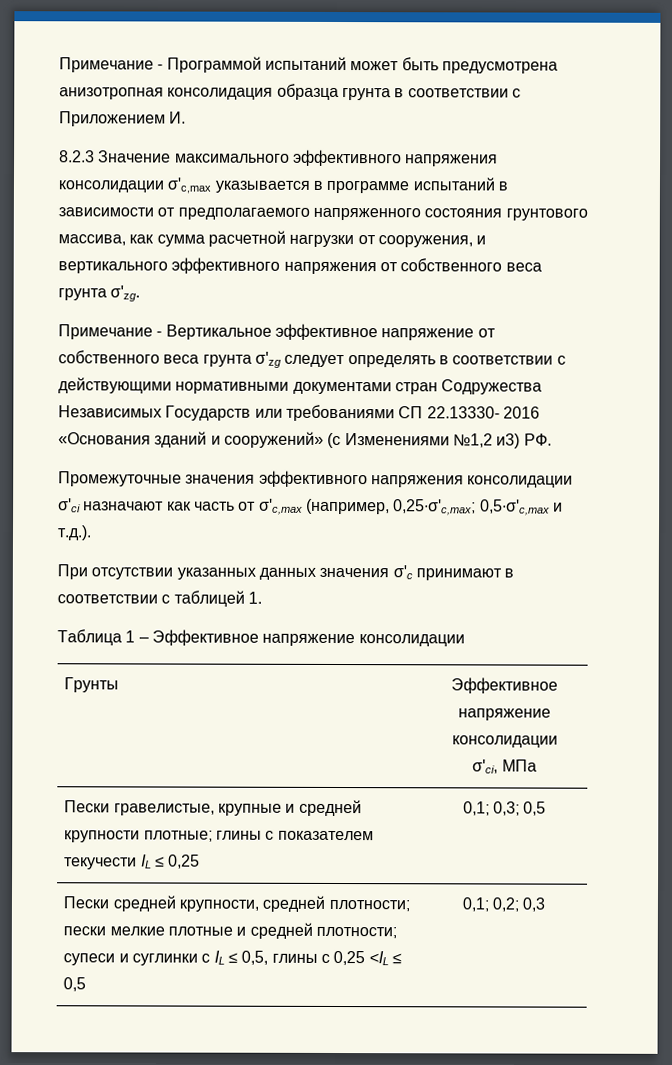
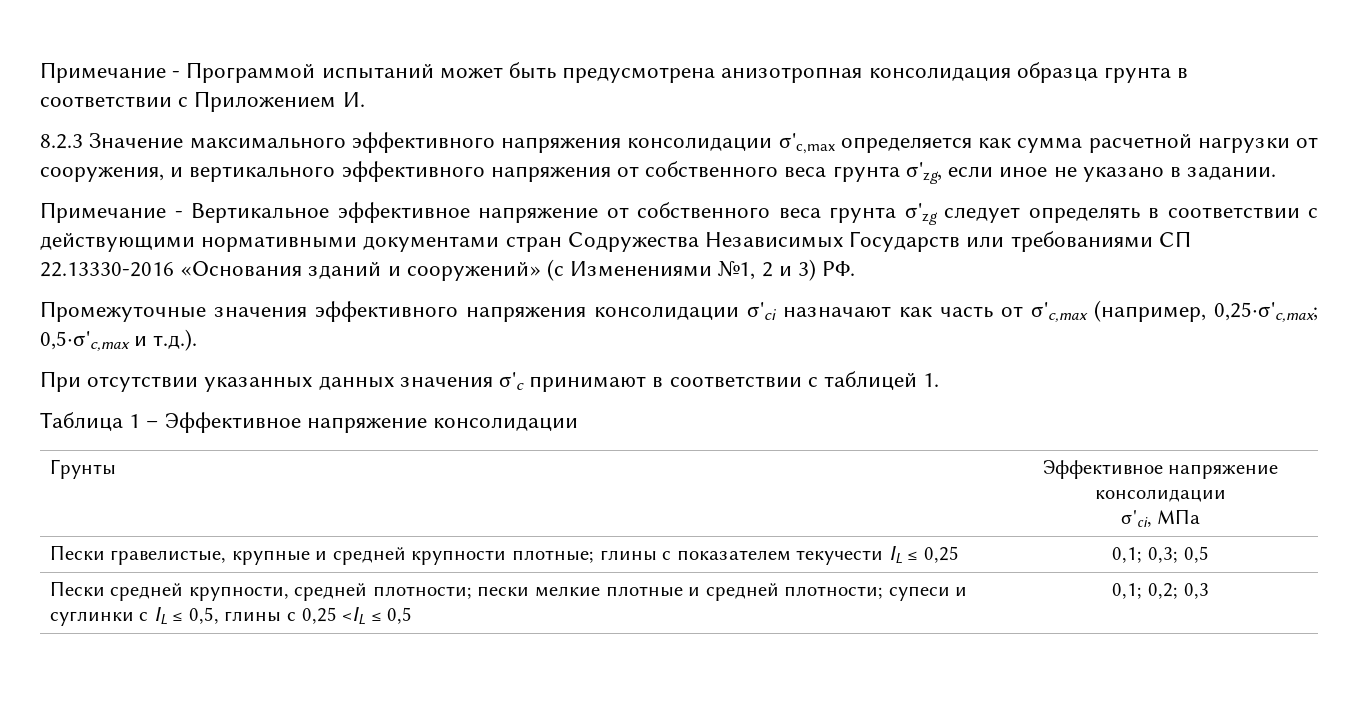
- 8.2.3 Значение максимального эффективного напряжения консолидации σ'с,max указывается в программе испытаний в зависимости от предполагаемого напряженного состояния грунтового массива, как сумма расчетной нагрузки от сооружения, и вертикального эффективного напряжения от собственного веса грунта σ'zg.
+ 8.2.3 Значение максимального эффективного напряжения консолидации σ'с,max определяется как сумма расчетной нагрузки от сооружения, и вертикального эффективного напряжения от собственного веса грунта σ'zg, если иное не указано в задании.
- Примечание - Вертикальное эффективное напряжение от собственного веса грунта σ'zg следует определять в соответствии с действующими нормативными документами стран Содружества Независимых Государств или требованиями СП 22.13330- 2016 «Основания зданий и сооружений» (с Изменениями №1,2 и3) РФ.
+ Примечание - Вертикальное эффективное напряжение от собственного веса грунта σ'zg следует определять в соответствии с действующими нормативными документами стран Содружества Независимых Государств или требованиями СП 22.13330-2016 «Основания зданий и сооружений» (с Изменениями №1, 2 и 3) РФ.

